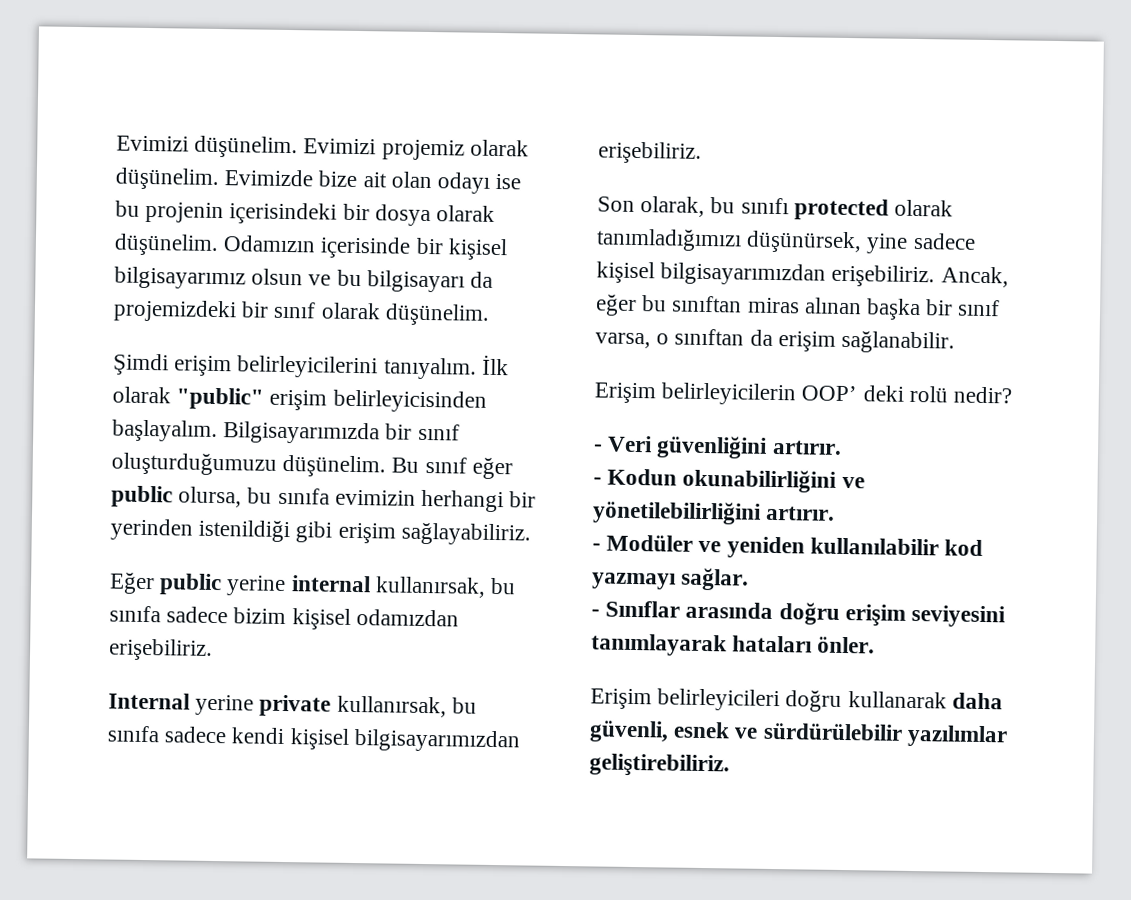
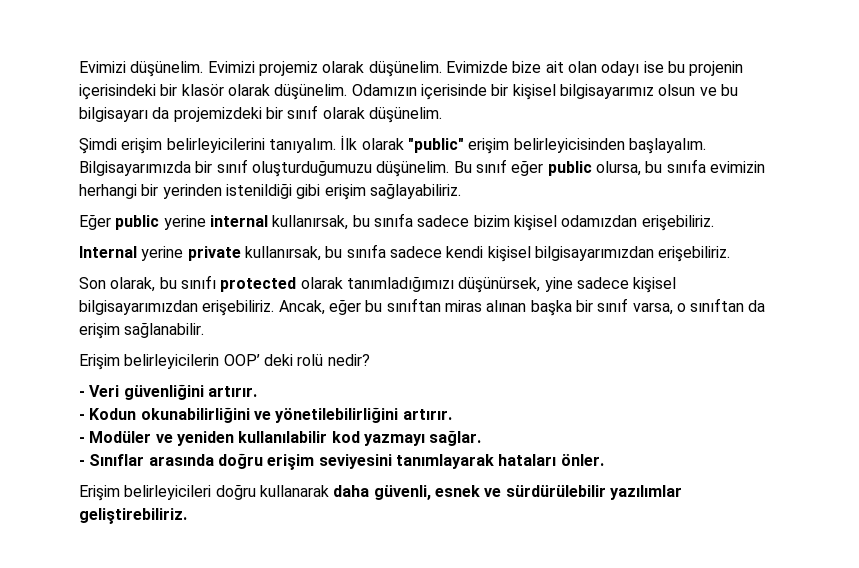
- Evimizde bize ait olan odayı ise bu projenin içerisindeki bir dosya olarak düşünelim.
+ Evimizde bize ait olan odayı ise bu projenin içerisindeki bir klasör olarak düşünelim.

